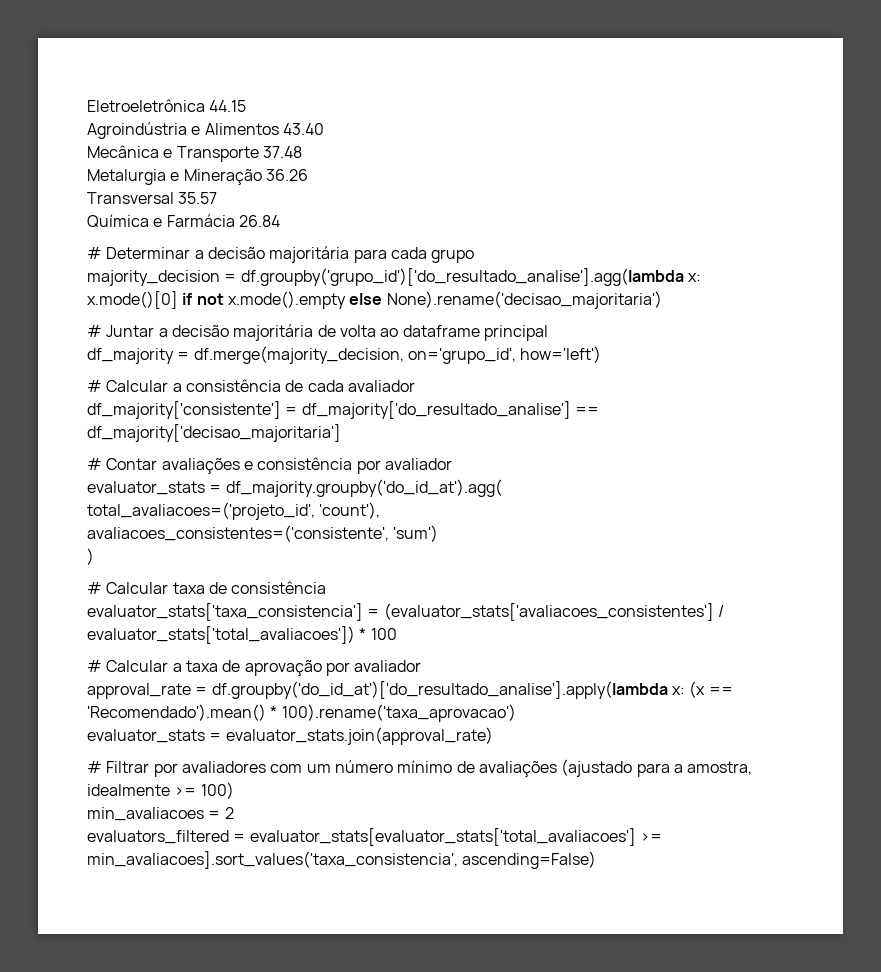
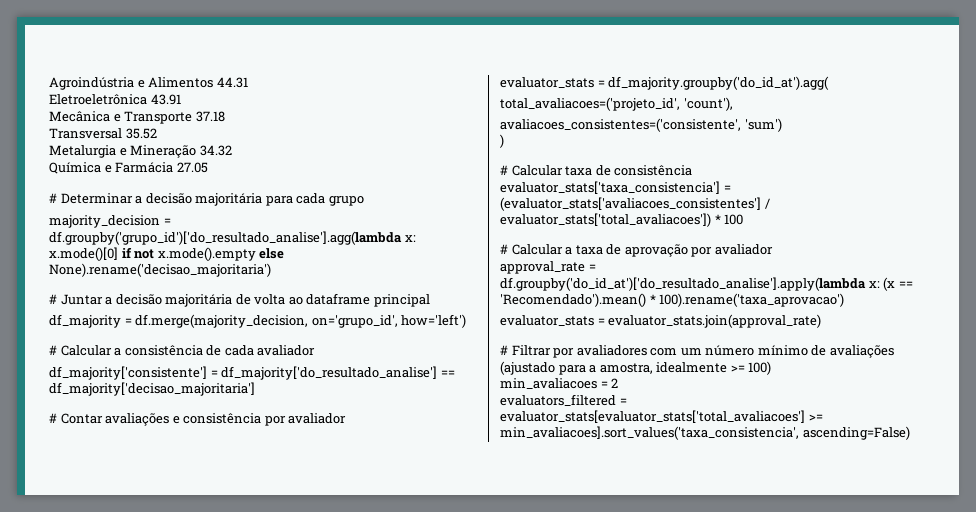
- Eletroeletrônica 44.15
- Agroindústria e Alimentos 43.40
+ Agroindústria e Alimentos 44.31
+ Eletroeletrônica 43.91
- Mecânica e Transporte 37.48
+ Mecânica e Transporte 37.18
+ Transversal 35.52
- Metalurgia e Mineração 36.26
- Transversal 35.57
+ Metalurgia e Mineração 34.32
- Química e Farmácia 26.84
+ Química e Farmácia 27.05

